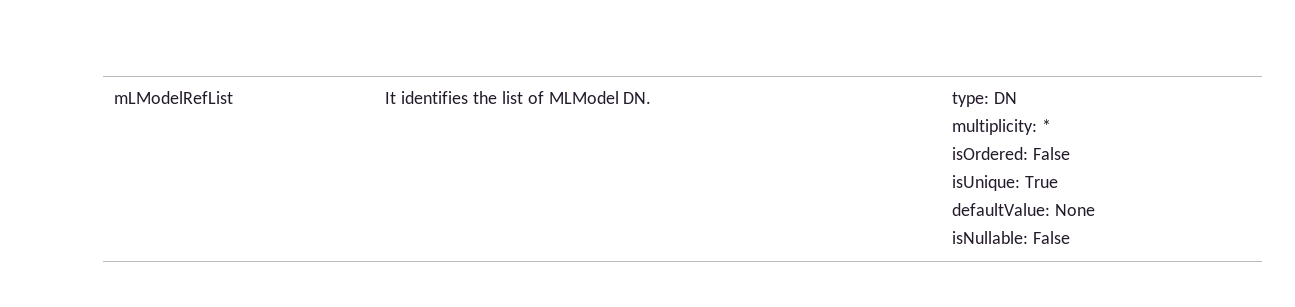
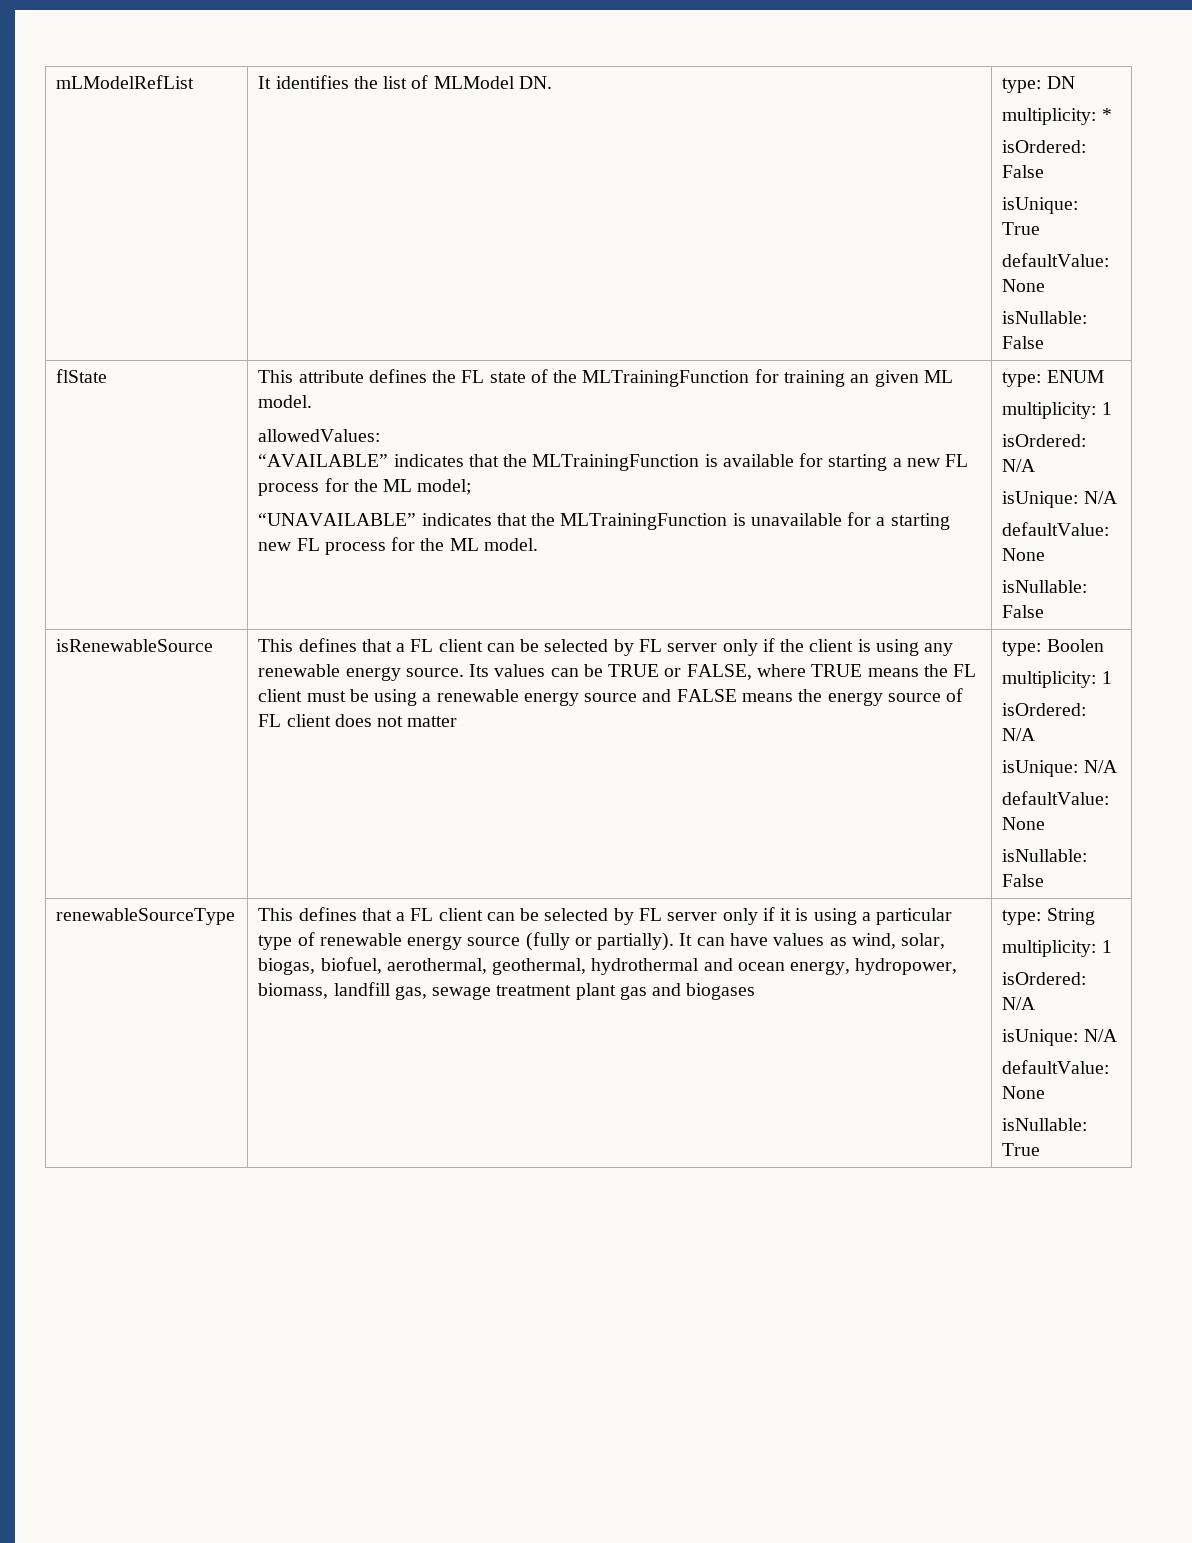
+ flState | This attribute defines the FL state of the MLTrainingFunction for training an given ML model.
+ allowedValues:
+ “AVAILABLE” indicates that the MLTrainingFunction is available for starting a new FL process for the ML model;
+ “UNAVAILABLE” indicates that the MLTrainingFunction is unavailable for a starting new FL process for the ML model. | type: ENUM
+ multiplicity: 1
+ isOrdered: N/A
+ isUnique: N/A
+ defaultValue: None
+ isNullable: False
+ isRenewableSource | This defines that a FL client can be selected by FL server only if the client is using any renewable energy source. Its values can be TRUE or FALSE, where TRUE means the FL client must be using a renewable energy source and FALSE means the energy source of FL client does not matter | type: Boolen
+ multiplicity: 1
+ isOrdered: N/A
+ isUnique: N/A
+ defaultValue: None
+ isNullable: False
+ renewableSourceType | This defines that a FL client can be selected by FL server only if it is using a particular type of renewable energy source (fully or partially). It can have values as wind, solar, biogas, biofuel, aerothermal, geothermal, hydrothermal and ocean energy, hydropower, biomass, landfill gas, sewage treatment plant gas and biogases | type: String
+ multiplicity: 1
+ isOrdered: N/A
+ isUnique: N/A
+ defaultValue: None
+ isNullable: True

